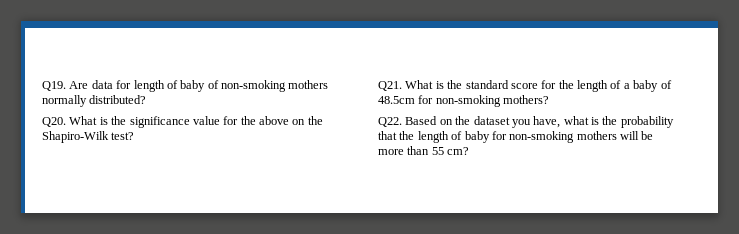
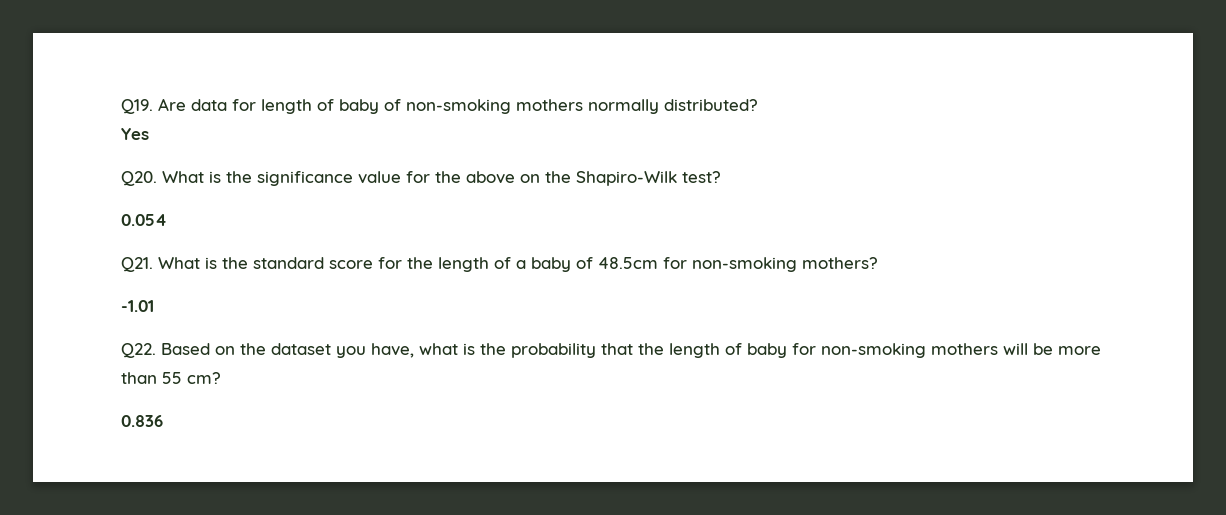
+ Yes
+ 0.054
+ -1.01
+ 0.836

